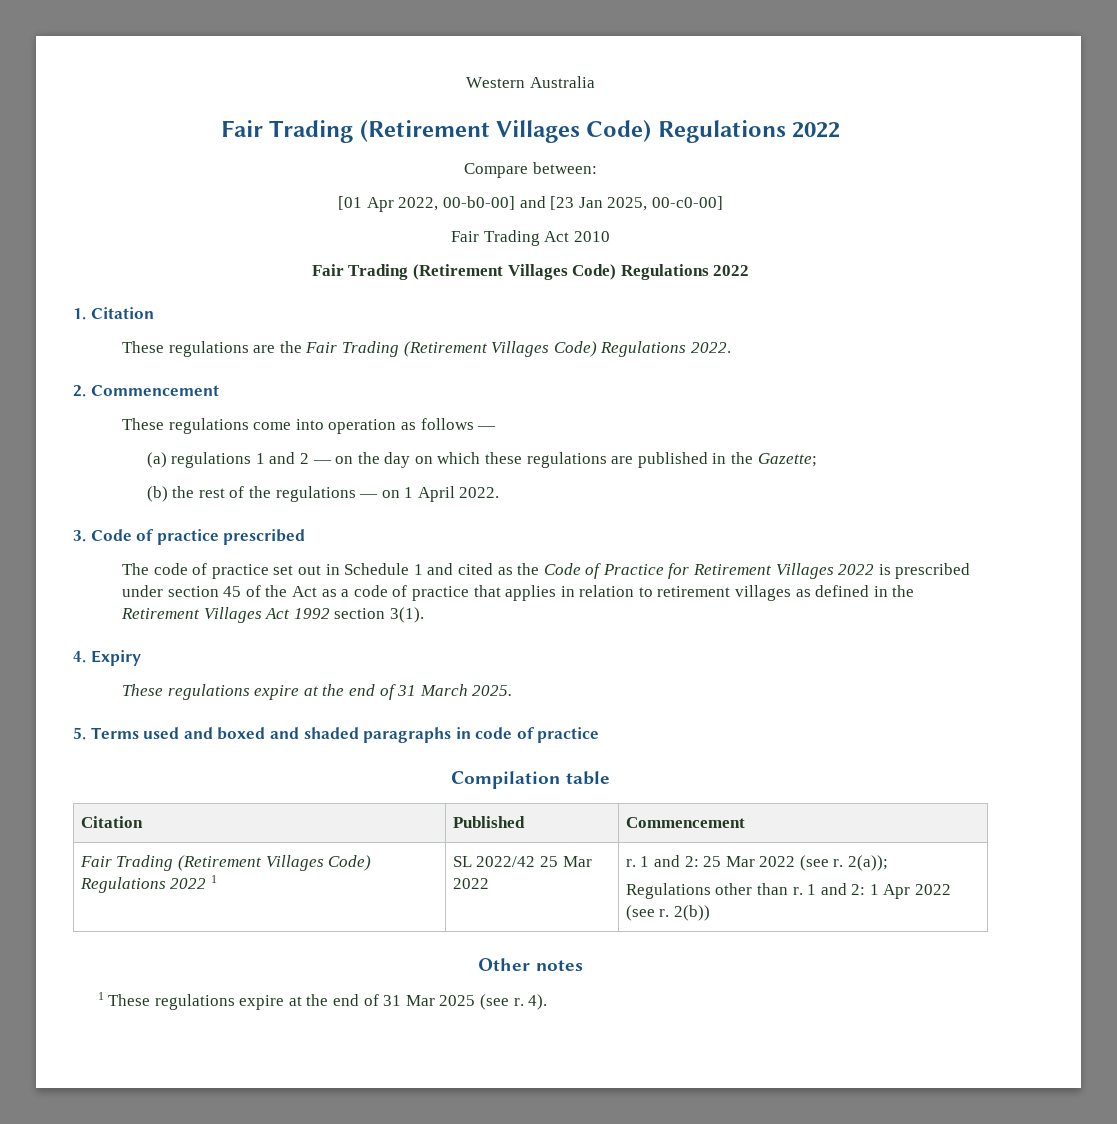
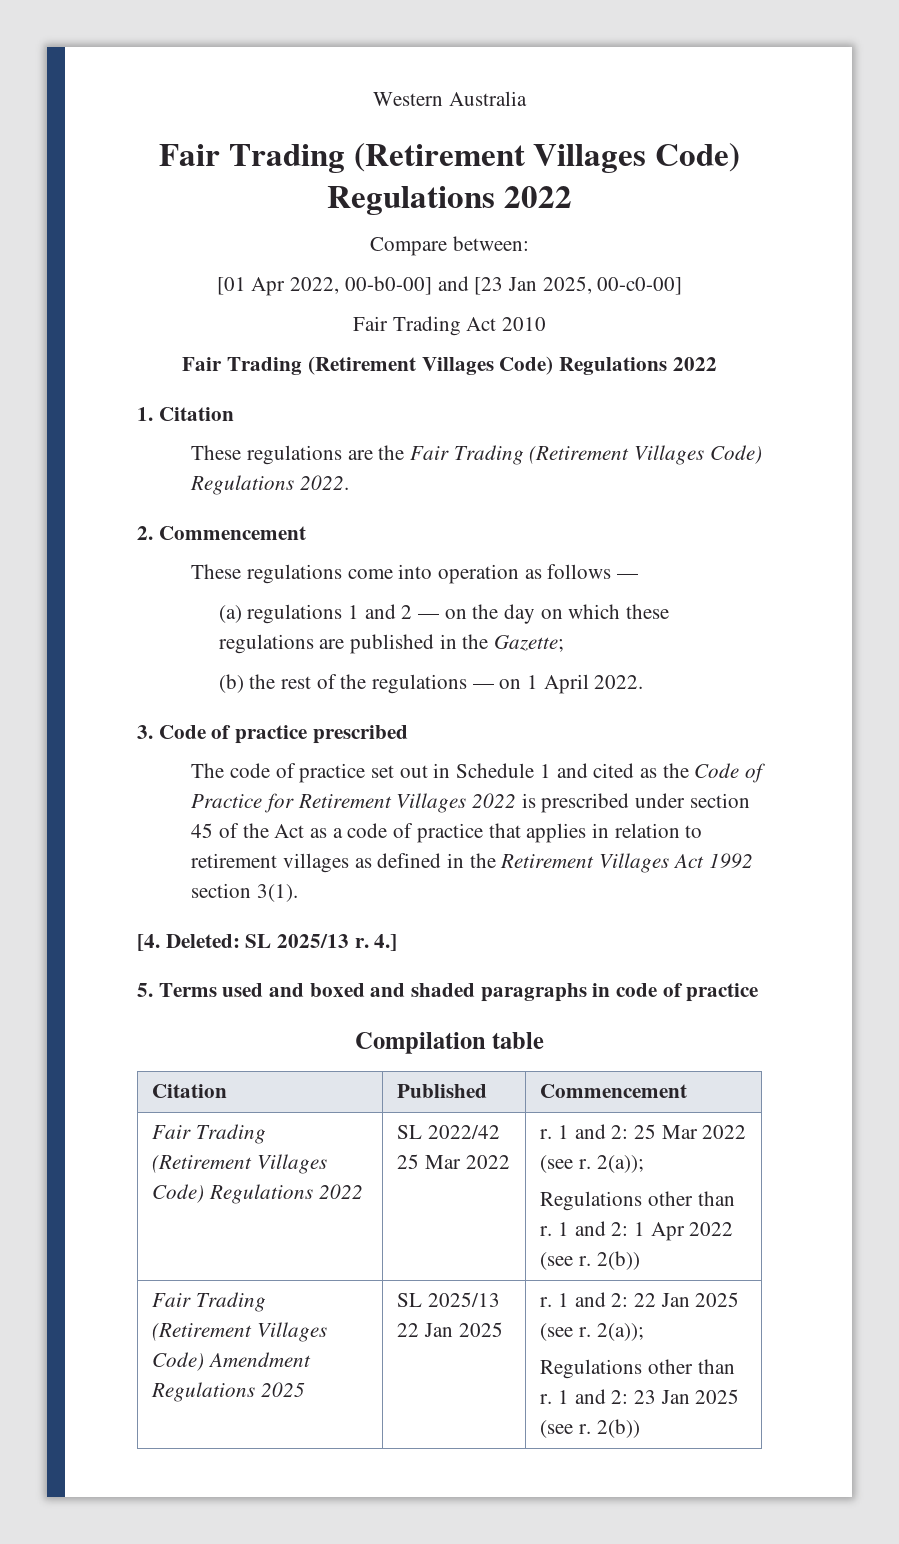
- 4. Expiry
- These regulations expire at the end of 31 March 2025.
+ [4. Deleted: SL 2025/13 r. 4.]
- Fair Trading (Retirement Villages Code) Regulations 2022 1 | SL 2022/42 25 Mar 2022 | r. 1 and 2: 25 Mar 2022 (see r. 2(a));
+ Fair Trading (Retirement Villages Code) Regulations 2022 | SL 2022/42 25 Mar 2022 | r. 1 and 2: 25 Mar 2022 (see r. 2(a));
- Other notes
- 1 These regulations expire at the end of 31 Mar 2025 (see r. 4).
+ Fair Trading (Retirement Villages Code) Amendment Regulations 2025 | SL 2025/13 22 Jan 2025 | r. 1 and 2: 22 Jan 2025 (see r. 2(a));
+ Regulations other than r. 1 and 2: 23 Jan 2025 (see r. 2(b))

